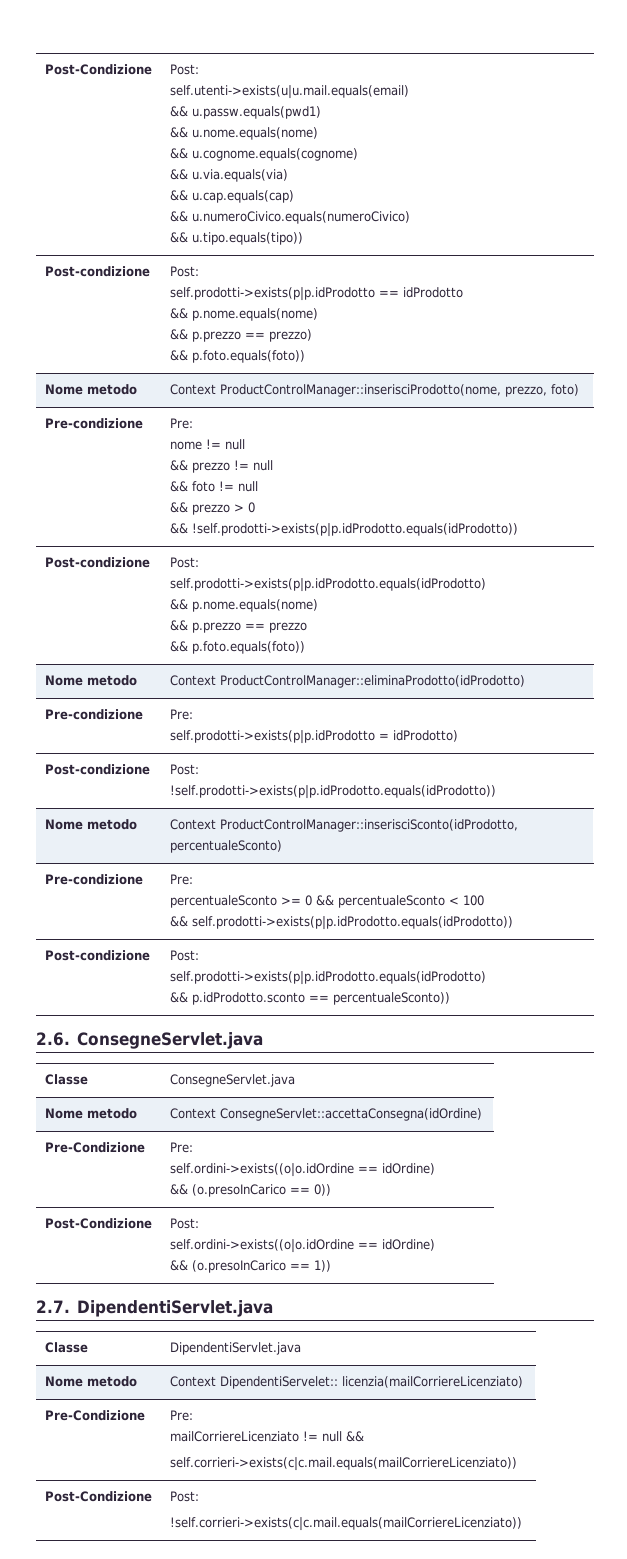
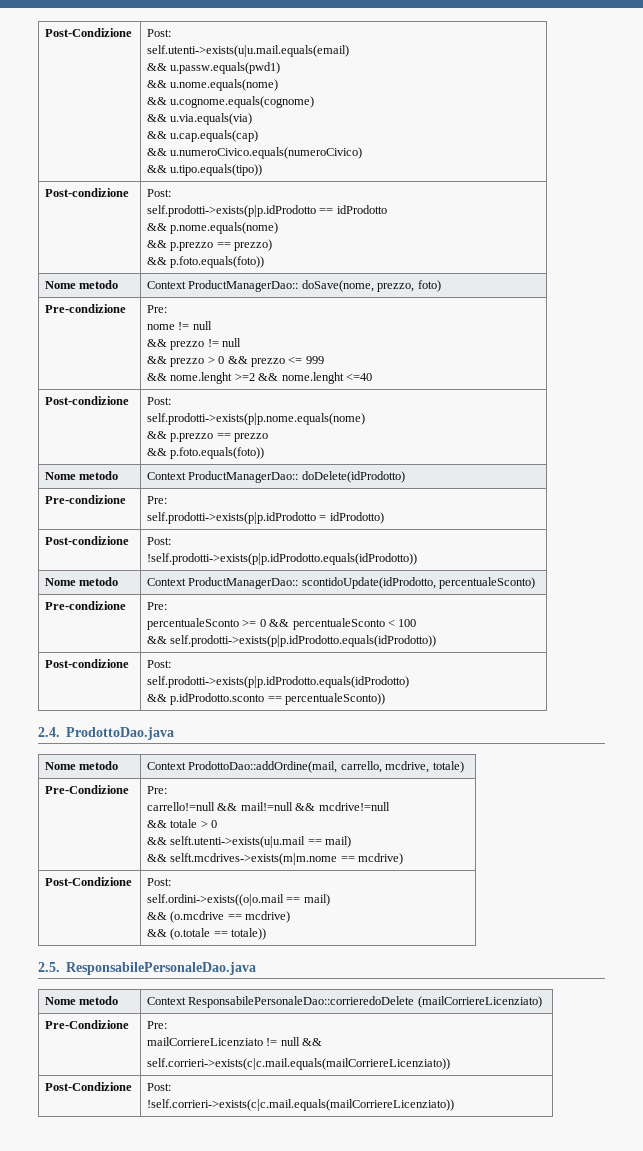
- Nome metodo | Context ProductControlManager::inserisciProdotto(nome, prezzo, foto)
+ Nome metodo | Context ProductManagerDao:: doSave(nome, prezzo, foto)
  Pre-condizione | Pre:
  nome != null
  && prezzo != null
- && foto != null
- && prezzo > 0
- && !self.prodotti->exists(p|p.idProdotto.equals(idProdotto))
+ && prezzo > 0 && prezzo <= 999
+ && nome.lenght >=2 && nome.lenght <=40
  Post-condizione | Post:
- self.prodotti->exists(p|p.idProdotto.equals(idProdotto)
- && p.nome.equals(nome)
+ self.prodotti->exists(p|p.nome.equals(nome)
- Nome metodo | Context ProductControlManager::eliminaProdotto(idProdotto)
+ Nome metodo | Context ProductManagerDao:: doDelete(idProdotto)
- Nome metodo | Context ProductControlManager::inserisciSconto(idProdotto, percentualeSconto)
+ Nome metodo | Context ProductManagerDao:: scontidoUpdate(idProdotto, percentualeSconto)
- 2.6. ConsegneServlet.java
- Classe | ConsegneServlet.java
- Nome metodo | Context ConsegneServlet::accettaConsegna(idOrdine)
+ 2.4. ProdottoDao.java
+ Nome metodo | Context ProdottoDao::addOrdine(mail, carrello, mcdrive, totale)
  Pre-Condizione | Pre:
- self.ordini->exists((o|o.idOrdine == idOrdine)
- && (o.presoInCarico == 0))
+ carrello!=null && mail!=null && mcdrive!=null
+ && totale > 0
+ && selft.utenti->exists(u|u.mail == mail)
+ && selft.mcdrives->exists(m|m.nome == mcdrive)
  Post-Condizione | Post:
- self.ordini->exists((o|o.idOrdine == idOrdine)
- && (o.presoInCarico == 1))
- 2.7. DipendentiServlet.java
- Classe | DipendentiServlet.java
- Nome metodo | Context DipendentiServelet:: licenzia(mailCorriereLicenziato)
+ self.ordini->exists((o|o.mail == mail)
+ && (o.mcdrive == mcdrive)
+ && (o.totale == totale))
+ 2.5. ResponsabilePersonaleDao.java
+ Nome metodo | Context ResponsabilePersonaleDao::corrieredoDelete (mailCorriereLicenziato)

